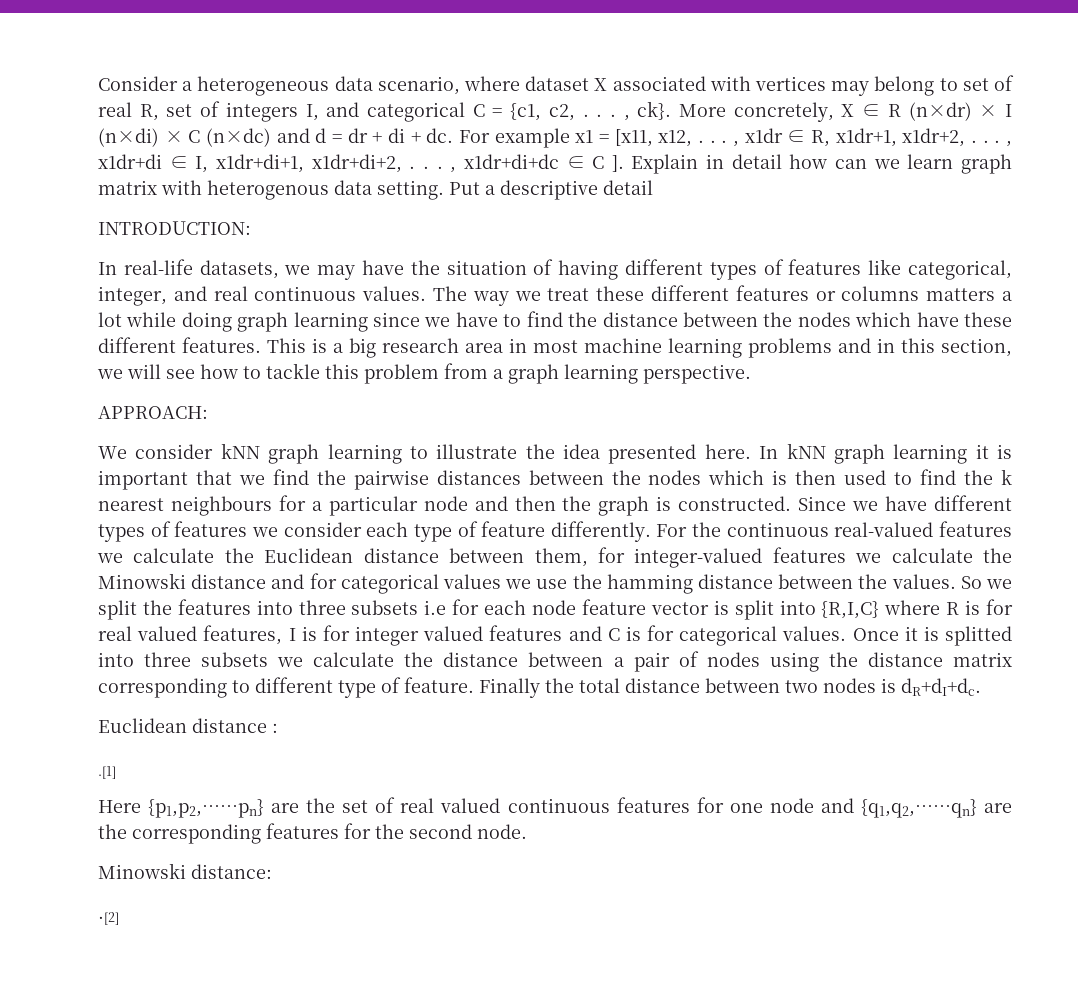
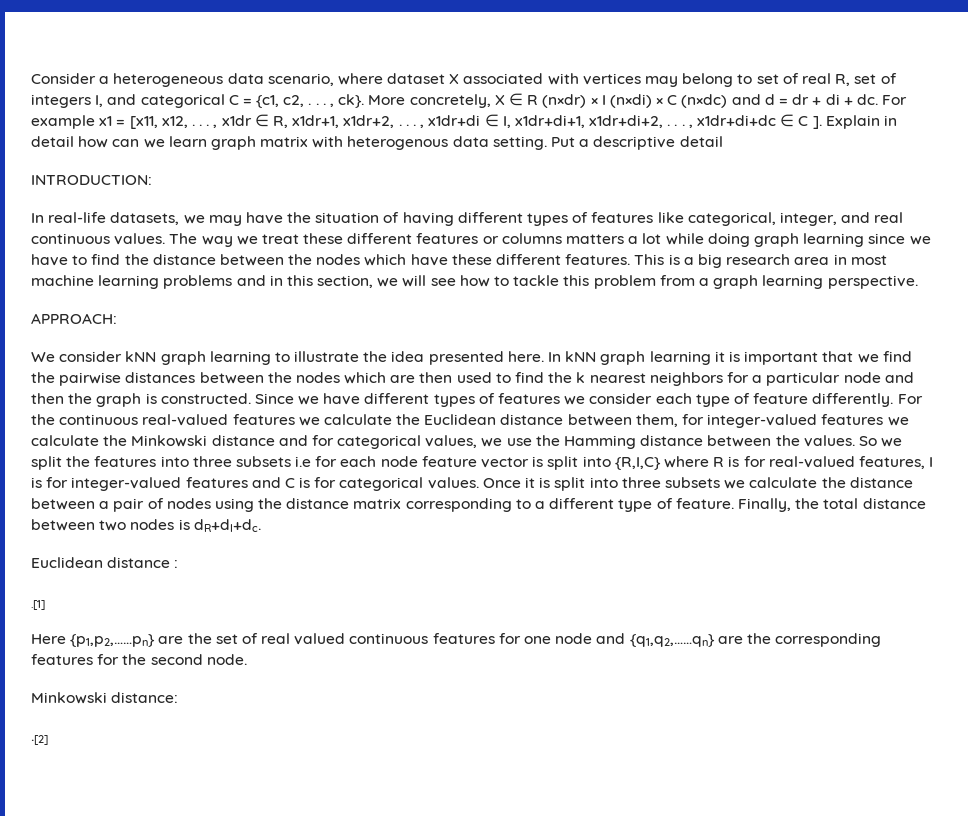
- In kNN graph learning it is important that we find the pairwise distances between the nodes which is then used to find the k nearest neighbours for a particular node and then the graph is constructed.
+ In kNN graph learning it is important that we find the pairwise distances between the nodes which are then used to find the k nearest neighbors for a particular node and then the graph is constructed.
- For the continuous real-valued features we calculate the Euclidean distance between them, for integer-valued features we calculate the Minowski distance and for categorical values we use the hamming distance between the values.
+ For the continuous real-valued features we calculate the Euclidean distance between them, for integer-valued features we calculate the Minkowski distance and for categorical values, we use the Hamming distance between the values.
- So we split the features into three subsets i.e for each node feature vector is split into {R,I,C} where R is for real valued features, I is for integer valued features and C is for categorical values.
+ So we split the features into three subsets i.e for each node feature vector is split into {R,I,C} where R is for real-valued features, I is for integer-valued features and C is for categorical values.
- Once it is splitted into three subsets we calculate the distance between a pair of nodes using the distance matrix corresponding to different type of feature.
+ Once it is split into three subsets we calculate the distance between a pair of nodes using the distance matrix corresponding to a different type of feature.
- Finally the total distance between two nodes is dR+dI+dc.
+ Finally, the total distance between two nodes is dR+dI+dc.
- Minowski distance:
+ Minkowski distance:

